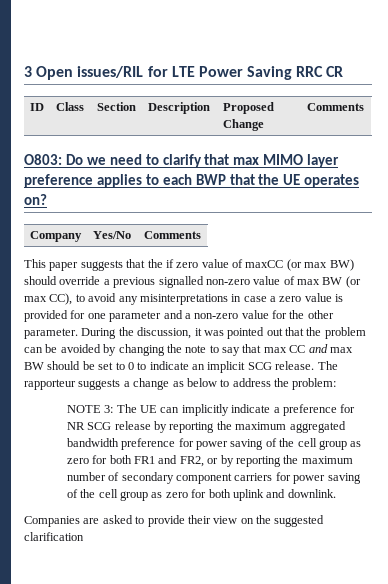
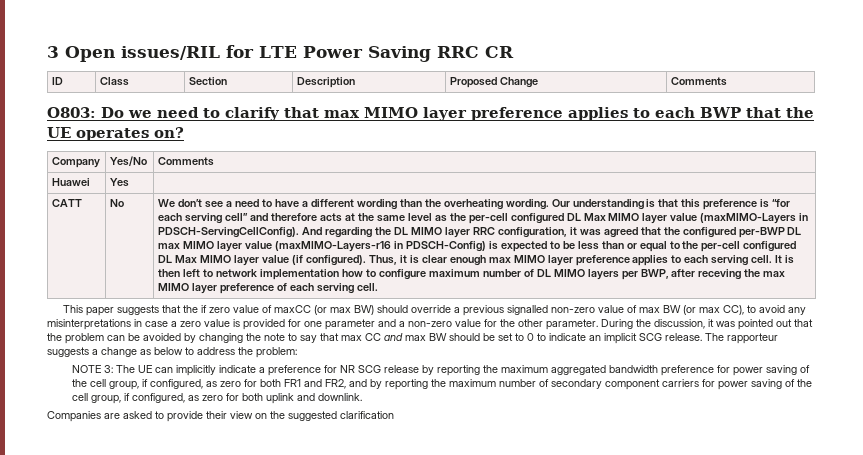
+ Huawei | Yes |
+ CATT | No | We don’t see a need to have a different wording than the overheating wording. Our understanding is that this preference is “for each serving cell” and therefore acts at the same level as the per-cell configured DL Max MIMO layer value (maxMIMO-Layers in PDSCH-ServingCellConfig). And regarding the DL MIMO layer RRC configuration, it was agreed that the configured per-BWP DL max MIMO layer value (maxMIMO-Layers-r16 in PDSCH-Config) is expected to be less than or equal to the per-cell configured DL Max MIMO layer value (if configured). Thus, it is clear enough max MIMO layer preference applies to each serving cell. It is then left to network implementation how to configure maximum number of DL MIMO layers per BWP, after receving the max MIMO layer preference of each serving cell.
- NOTE 3: The UE can implicitly indicate a preference for NR SCG release by reporting the maximum aggregated bandwidth preference for power saving of the cell group as zero for both FR1 and FR2, or by reporting the maximum number of secondary component carriers for power saving of the cell group as zero for both uplink and downlink.
+ NOTE 3: The UE can implicitly indicate a preference for NR SCG release by reporting the maximum aggregated bandwidth preference for power saving of the cell group, if configured, as zero for both FR1 and FR2, and by reporting the maximum number of secondary component carriers for power saving of the cell group, if configured, as zero for both uplink and downlink.

